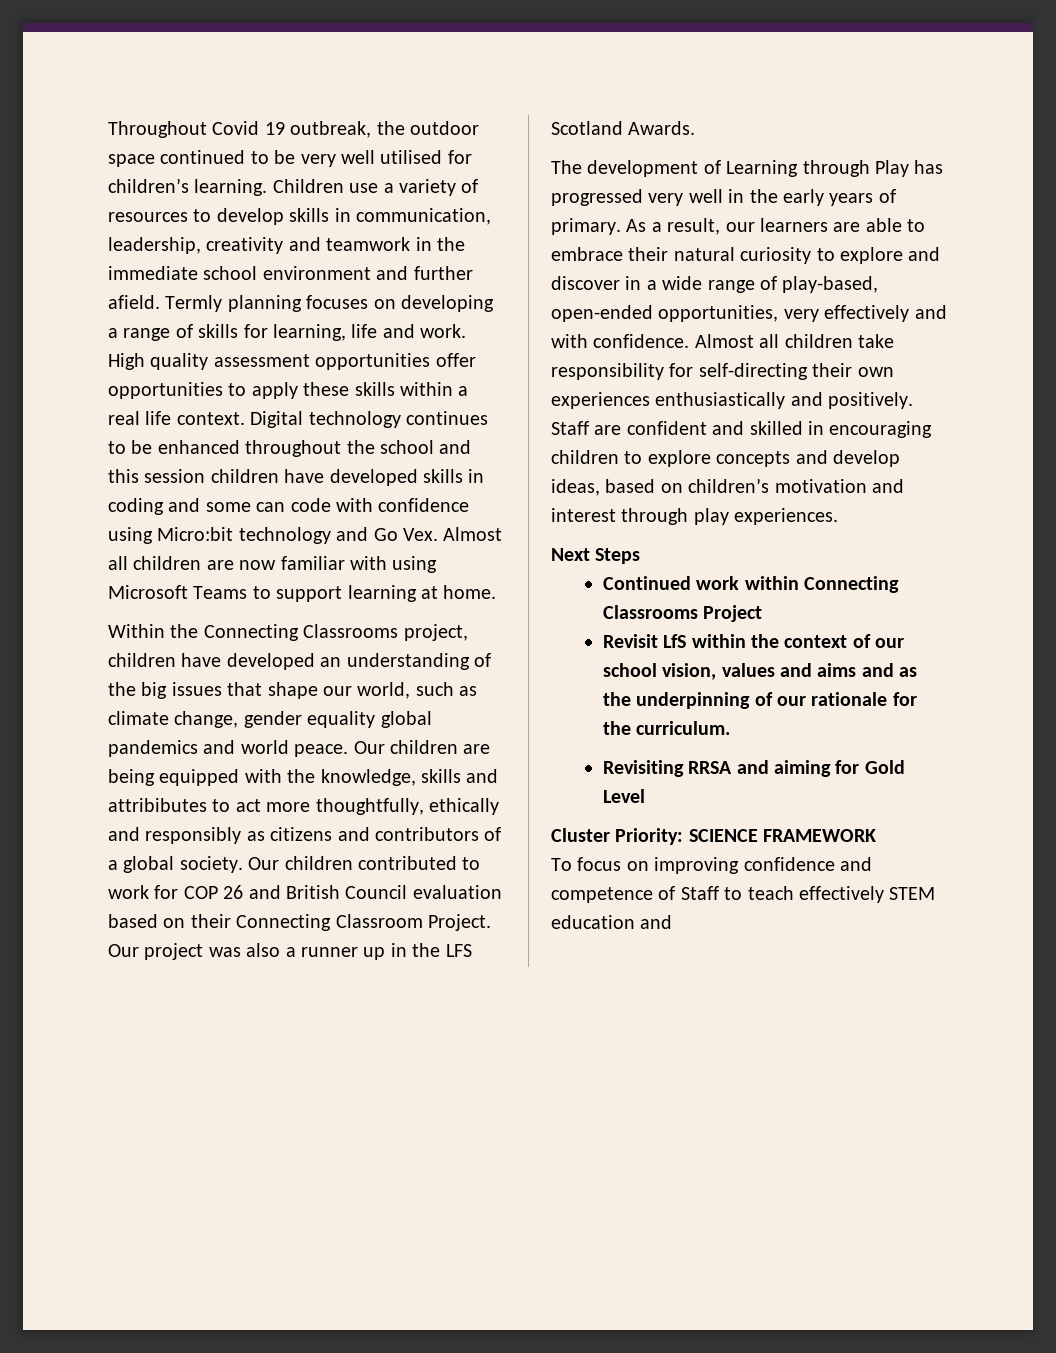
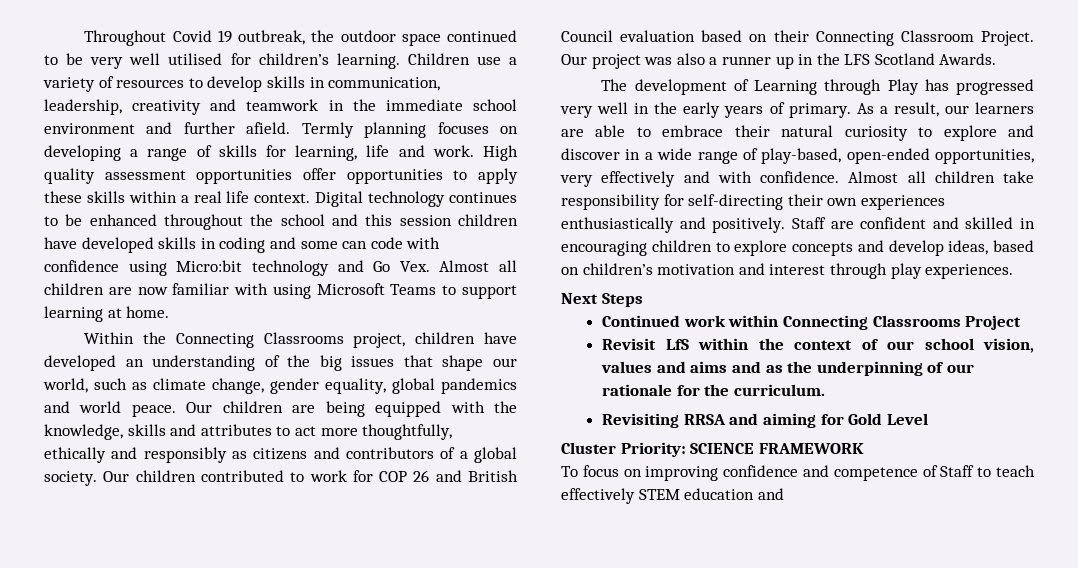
- Within the Connecting Classrooms project, children have developed an understanding of the big issues that shape our world, such as climate change, gender equality global pandemics and world peace.
+ Within the Connecting Classrooms project, children have developed an understanding of the big issues that shape our world, such as climate change, gender equality, global pandemics and world peace.
- Our children are being equipped with the knowledge, skills and attribibutes to act more thoughtfully, ethically and responsibly as citizens and contributors of a global society.
+ Our children are being equipped with the knowledge, skills and attributes to act more thoughtfully, ethically and responsibly as citizens and contributors of a global society.

